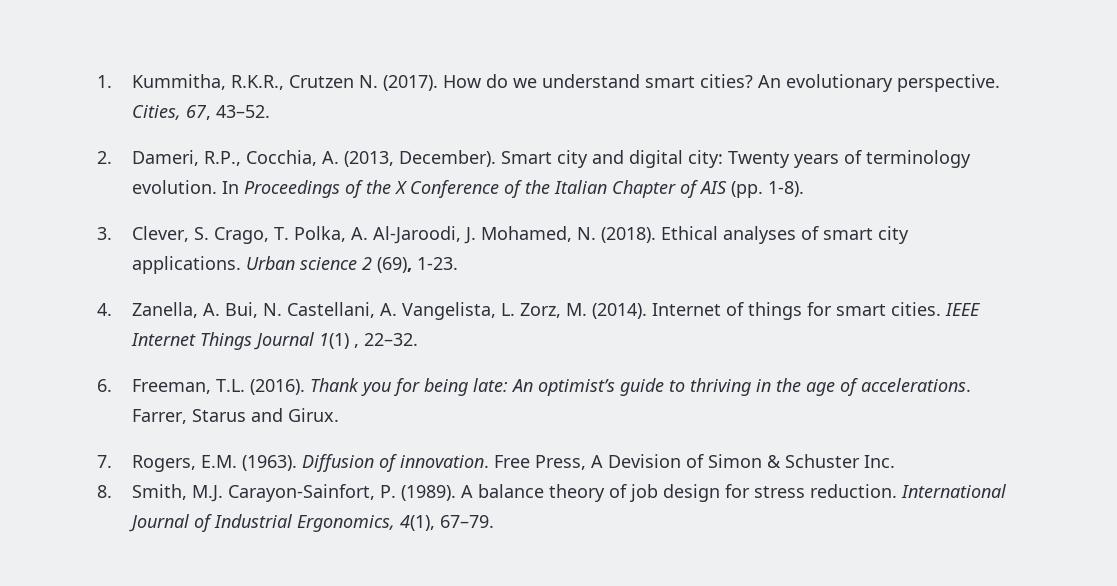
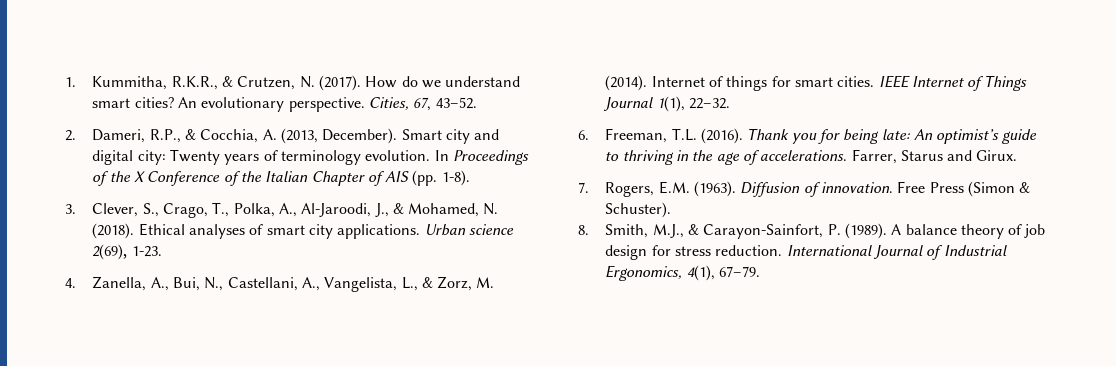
- 1. Kummitha, R.K.R., Crutzen N. (2017).
+ 1. Kummitha, R.K.R., & Crutzen, N. (2017).
- 2. Dameri, R.P., Cocchia, A. (2013, December).
+ 2. Dameri, R.P., & Cocchia, A. (2013, December).
- 3. Clever, S. Crago, T. Polka, A. Al-Jaroodi, J. Mohamed, N. (2018).
+ 3. Clever, S., Crago, T., Polka, A., Al-Jaroodi, J., & Mohamed, N. (2018).
- Urban science 2 (69), 1-23.
+ Urban science 2(69), 1-23.
- 4. Zanella, A. Bui, N. Castellani, A. Vangelista, L. Zorz, M. (2014).
+ 4. Zanella, A., Bui, N., Castellani, A., Vangelista, L., & Zorz, M. (2014).
- IEEE Internet Things Journal 1(1) , 22–32.
+ IEEE Internet of Things Journal 1(1), 22–32.
- Free Press, A Devision of Simon & Schuster Inc.
+ Free Press (Simon & Schuster).
- 8. Smith, M.J. Carayon-Sainfort, P. (1989).
+ 8. Smith, M.J., & Carayon-Sainfort, P. (1989).

